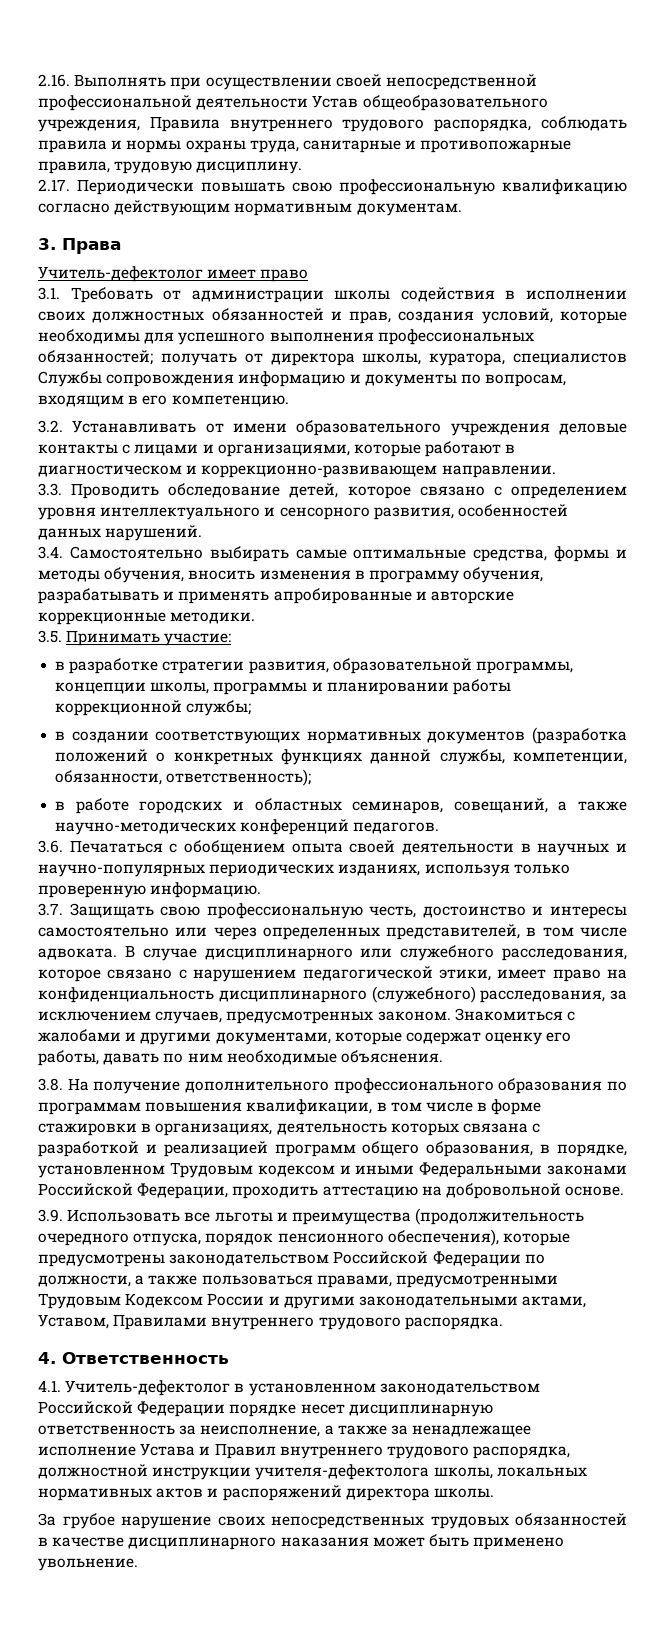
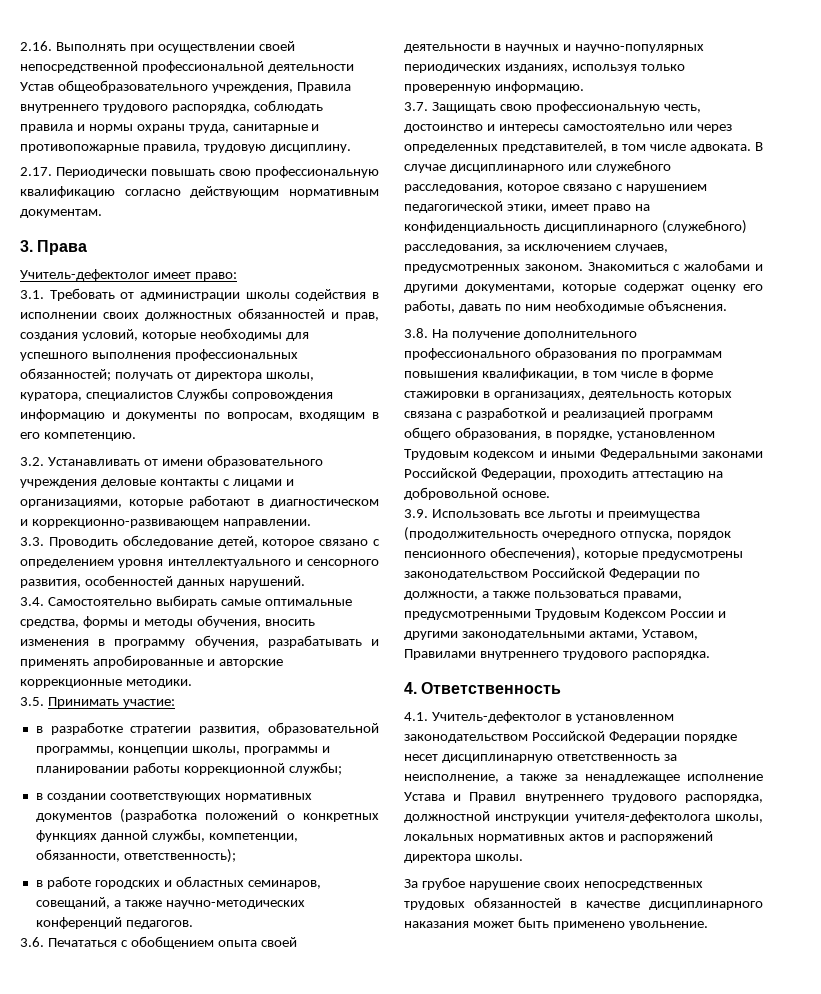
- Учитель-дефектолог имеет право
+ Учитель-дефектолог имеет право:

